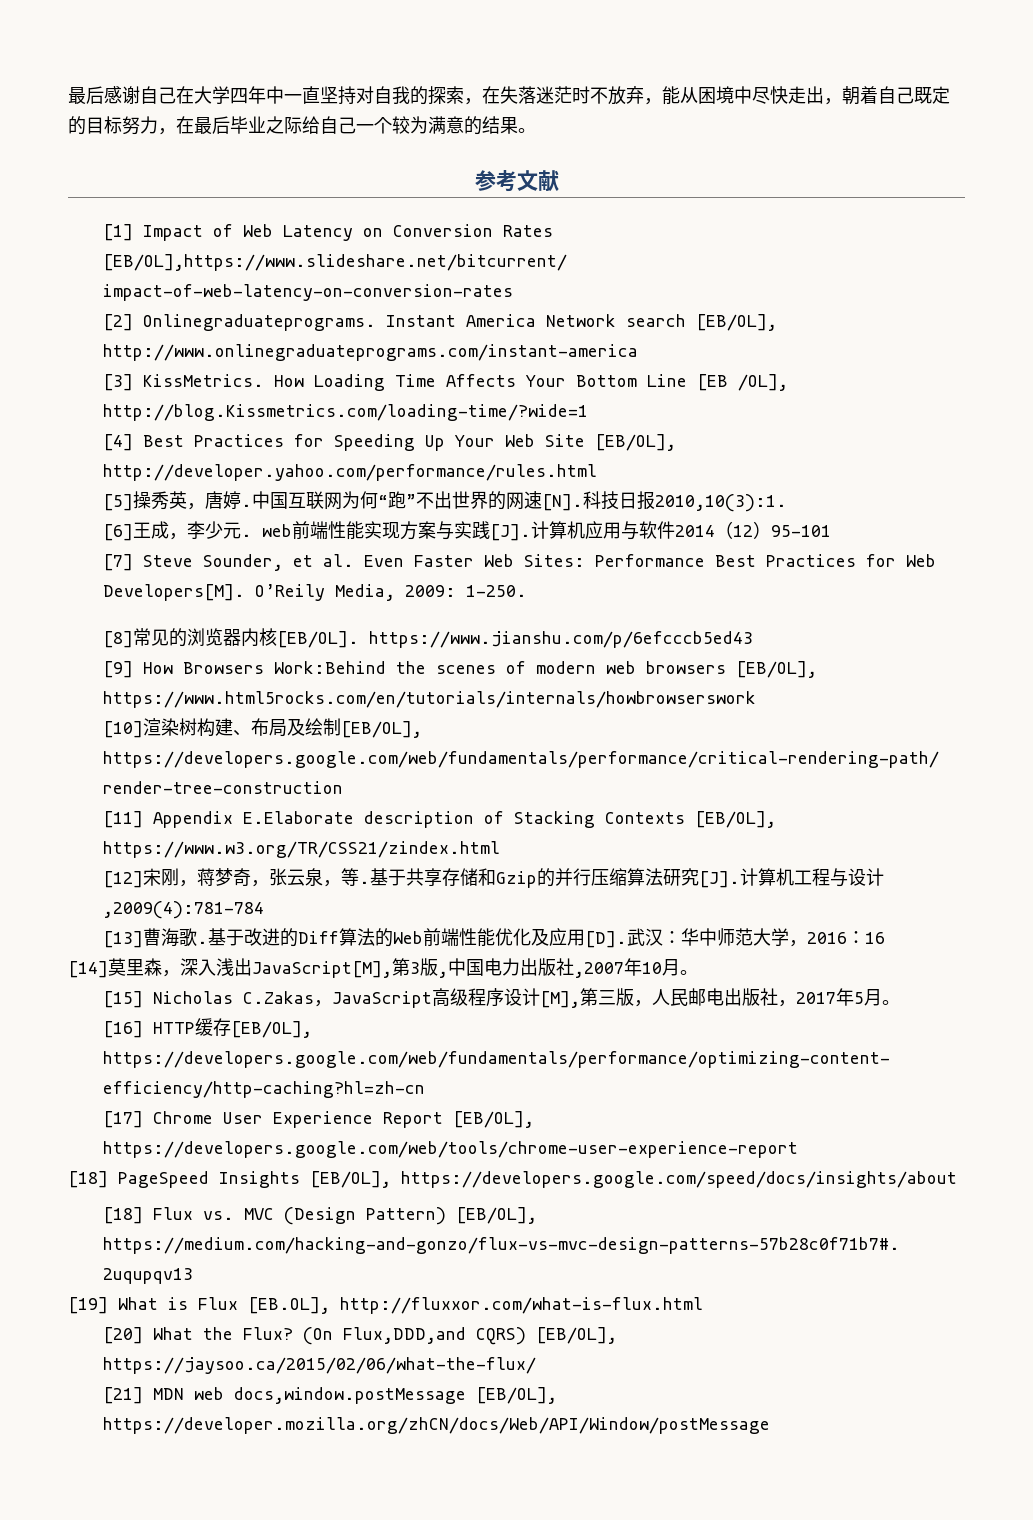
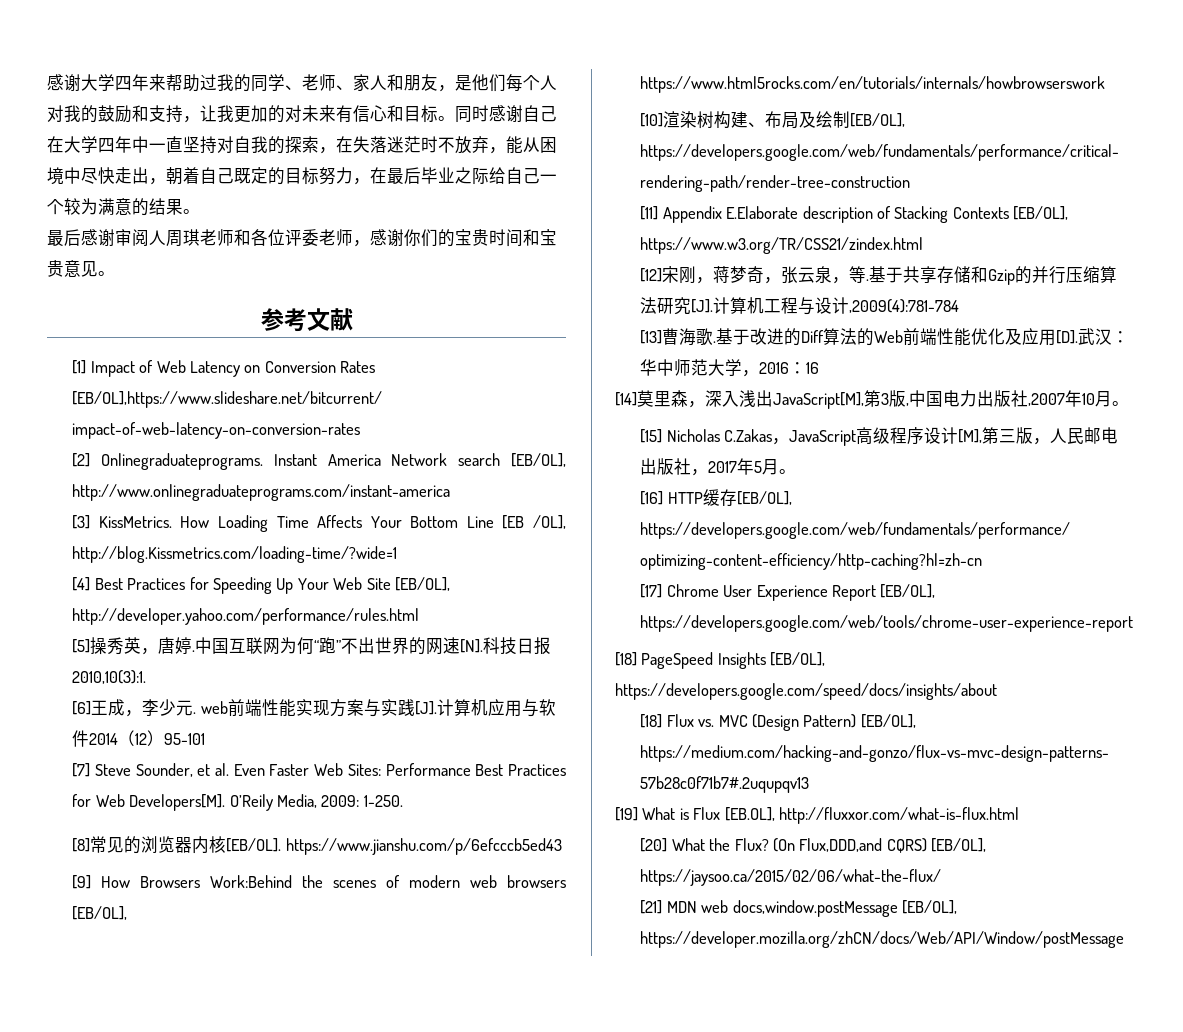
- 最后感谢自己在大学四年中一直坚持对自我的探索，在失落迷茫时不放弃，能从困境中尽快走出，朝着自己既定的目标努力，在最后毕业之际给自己一个较为满意的结果。
+ 感谢大学四年来帮助过我的同学、老师、家人和朋友，是他们每个人对我的鼓励和支持，让我更加的对未来有信心和目标。同时感谢自己在大学四年中一直坚持对自我的探索，在失落迷茫时不放弃，能从困境中尽快走出，朝着自己既定的目标努力，在最后毕业之际给自己一个较为满意的结果。
+ 最后感谢审阅人周琪老师和各位评委老师，感谢你们的宝贵时间和宝贵意见。

